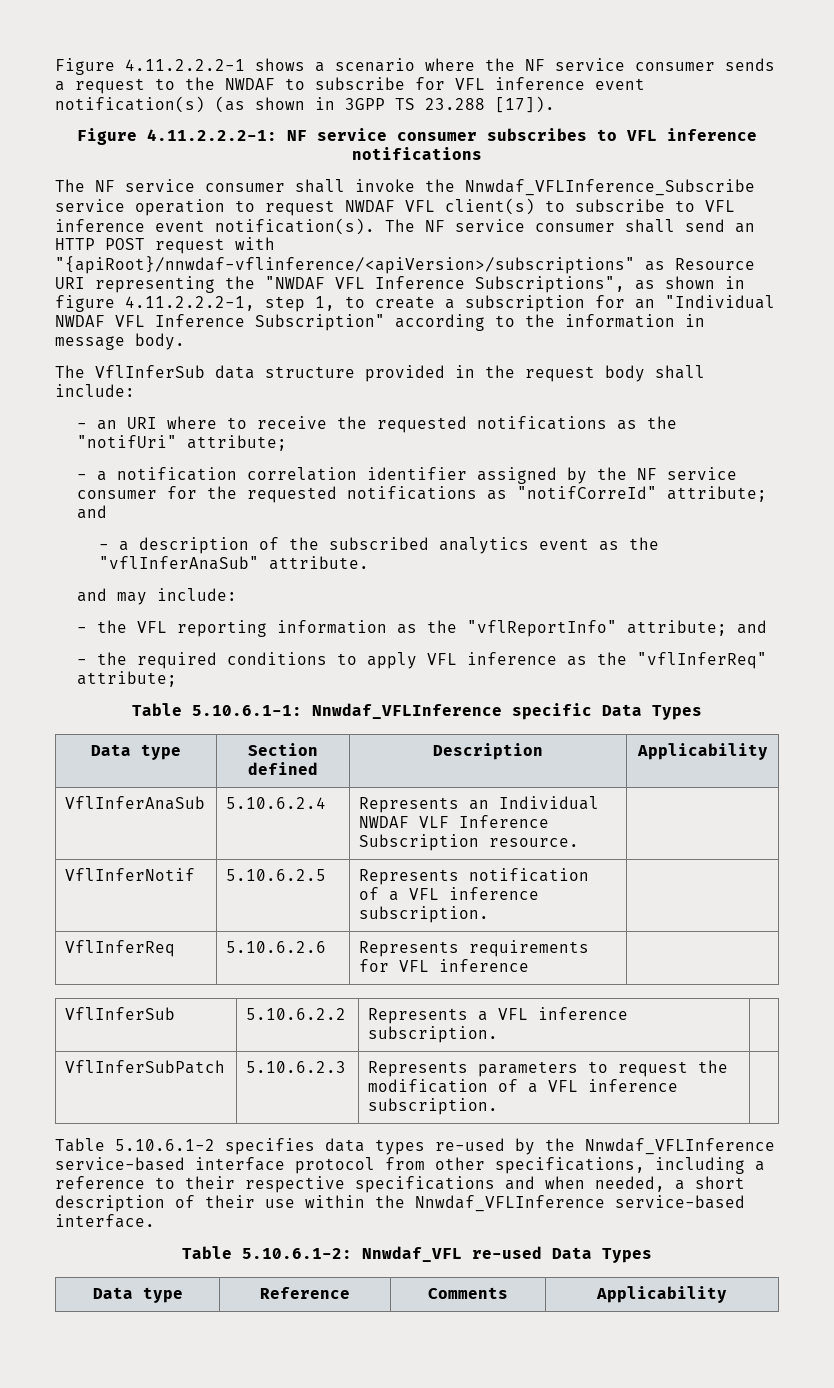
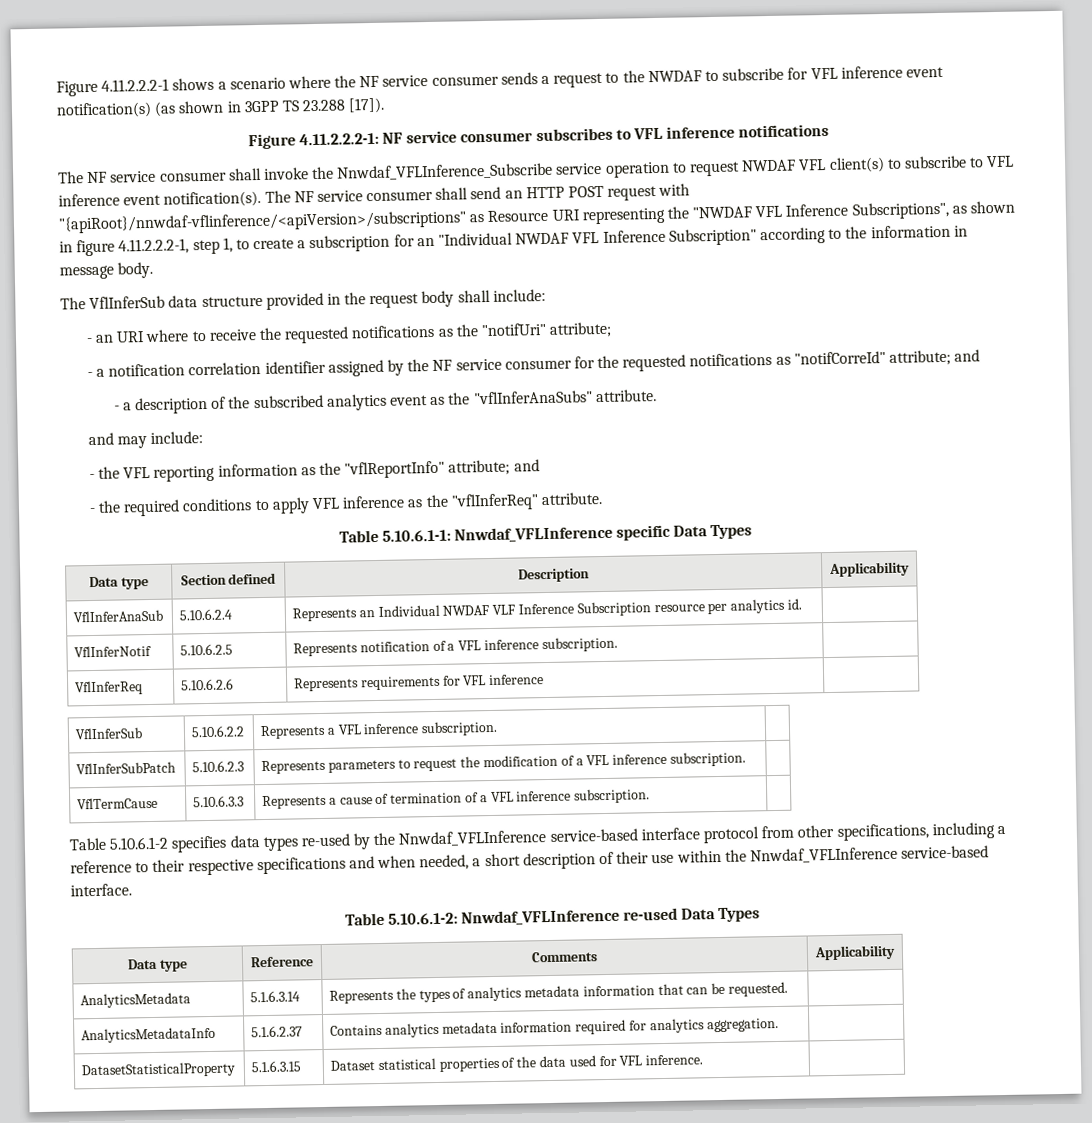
- - a description of the subscribed analytics event as the "vflInferAnaSub" attribute.
+ - a description of the subscribed analytics event as the "vflInferAnaSubs" attribute.
- - the required conditions to apply VFL inference as the "vflInferReq" attribute;
+ - the required conditions to apply VFL inference as the "vflInferReq" attribute.
- VflInferAnaSub | 5.10.6.2.4 | Represents an Individual NWDAF VLF Inference Subscription resource. |
+ VflInferAnaSub | 5.10.6.2.4 | Represents an Individual NWDAF VLF Inference Subscription resource per analytics id. |
+ VflTermCause | 5.10.6.3.3 | Represents a cause of termination of a VFL inference subscription. |
- Table 5.10.6.1-2: Nnwdaf_VFL re-used Data Types
+ Table 5.10.6.1-2: Nnwdaf_VFLInference re-used Data Types
+ AnalyticsMetadata | 5.1.6.3.14 | Represents the types of analytics metadata information that can be requested. |
+ AnalyticsMetadataInfo | 5.1.6.2.37 | Contains analytics metadata information required for analytics aggregation. |
+ DatasetStatisticalProperty | 5.1.6.3.15 | Dataset statistical properties of the data used for VFL inference. |

